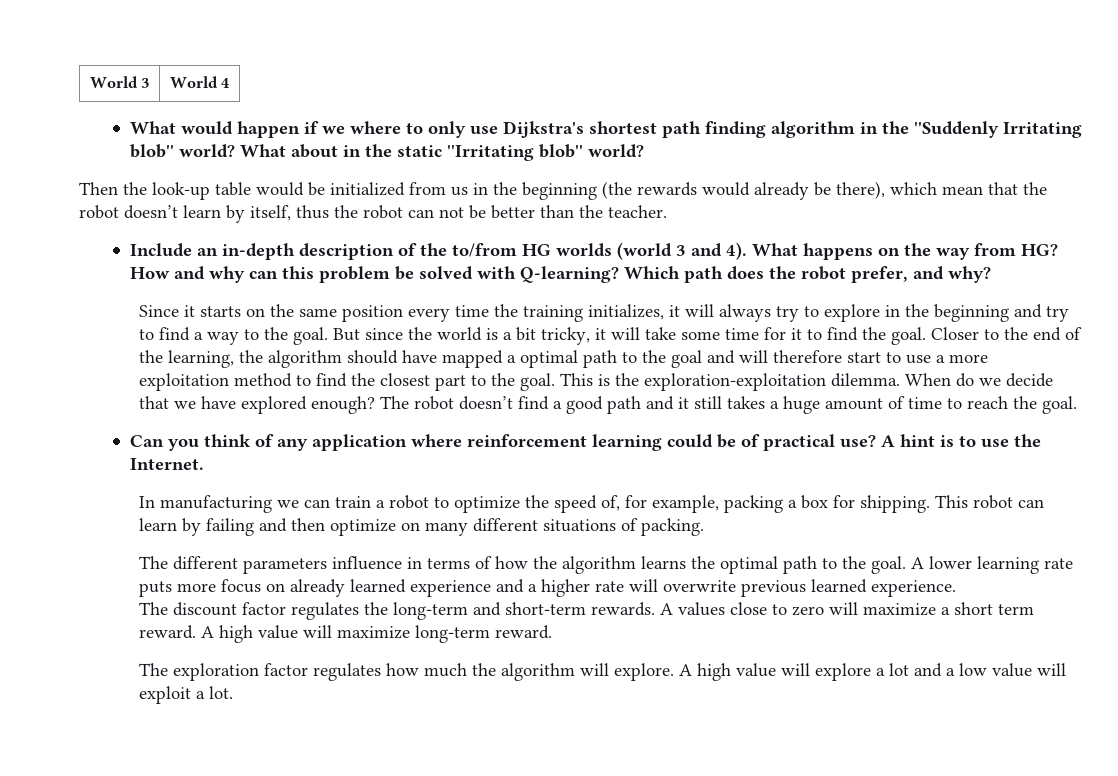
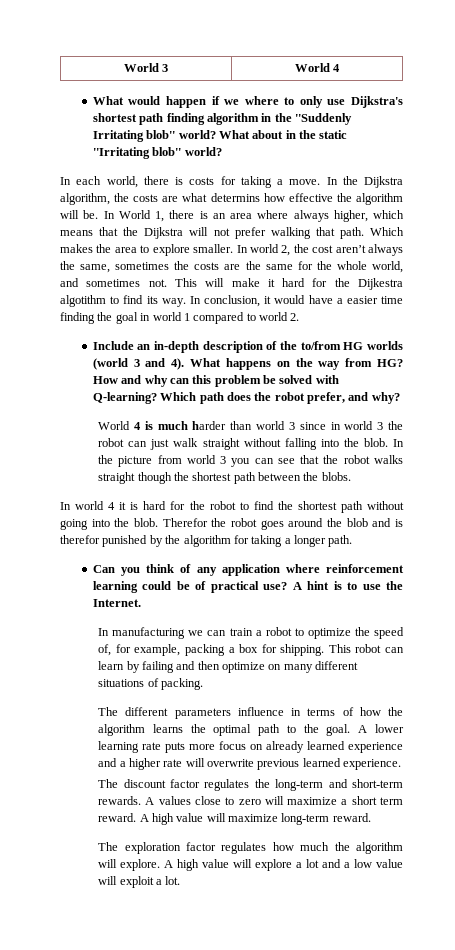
- Then the look-up table would be initialized from us in the beginning (the rewards would already be there), which mean that the robot doesn’t learn by itself, thus the robot can not be better than the teacher.
+ In each world, there is costs for taking a move. In the Dijkstra algorithm, the costs are what determins how effective the algorithm will be. In World 1, there is an area where always higher, which means that the Dijkstra will not prefer walking that path. Which makes the area to explore smaller. In world 2, the cost aren’t always the same, sometimes the costs are the same for the whole world, and sometimes not. This will make it hard for the Dijkestra algotithm to find its way. In conclusion, it would have a easier time finding the goal in world 1 compared to world 2.
- Since it starts on the same position every time the training initializes, it will always try to explore in the beginning and try to find a way to the goal. But since the world is a bit tricky, it will take some time for it to find the goal. Closer to the end of the learning, the algorithm should have mapped a optimal path to the goal and will therefore start to use a more exploitation method to find the closest part to the goal. This is the exploration-exploitation dilemma. When do we decide that we have explored enough? The robot doesn’t find a good path and it still takes a huge amount of time to reach the goal.
+ World 4 is much harder than world 3 since in world 3 the robot can just walk straight without falling into the blob. In the picture from world 3 you can see that the robot walks straight though the shortest path between the blobs.
+ In world 4 it is hard for the robot to find the shortest path without going into the blob. Therefor the robot goes around the blob and is therefor punished by the algorithm for taking a longer path.

